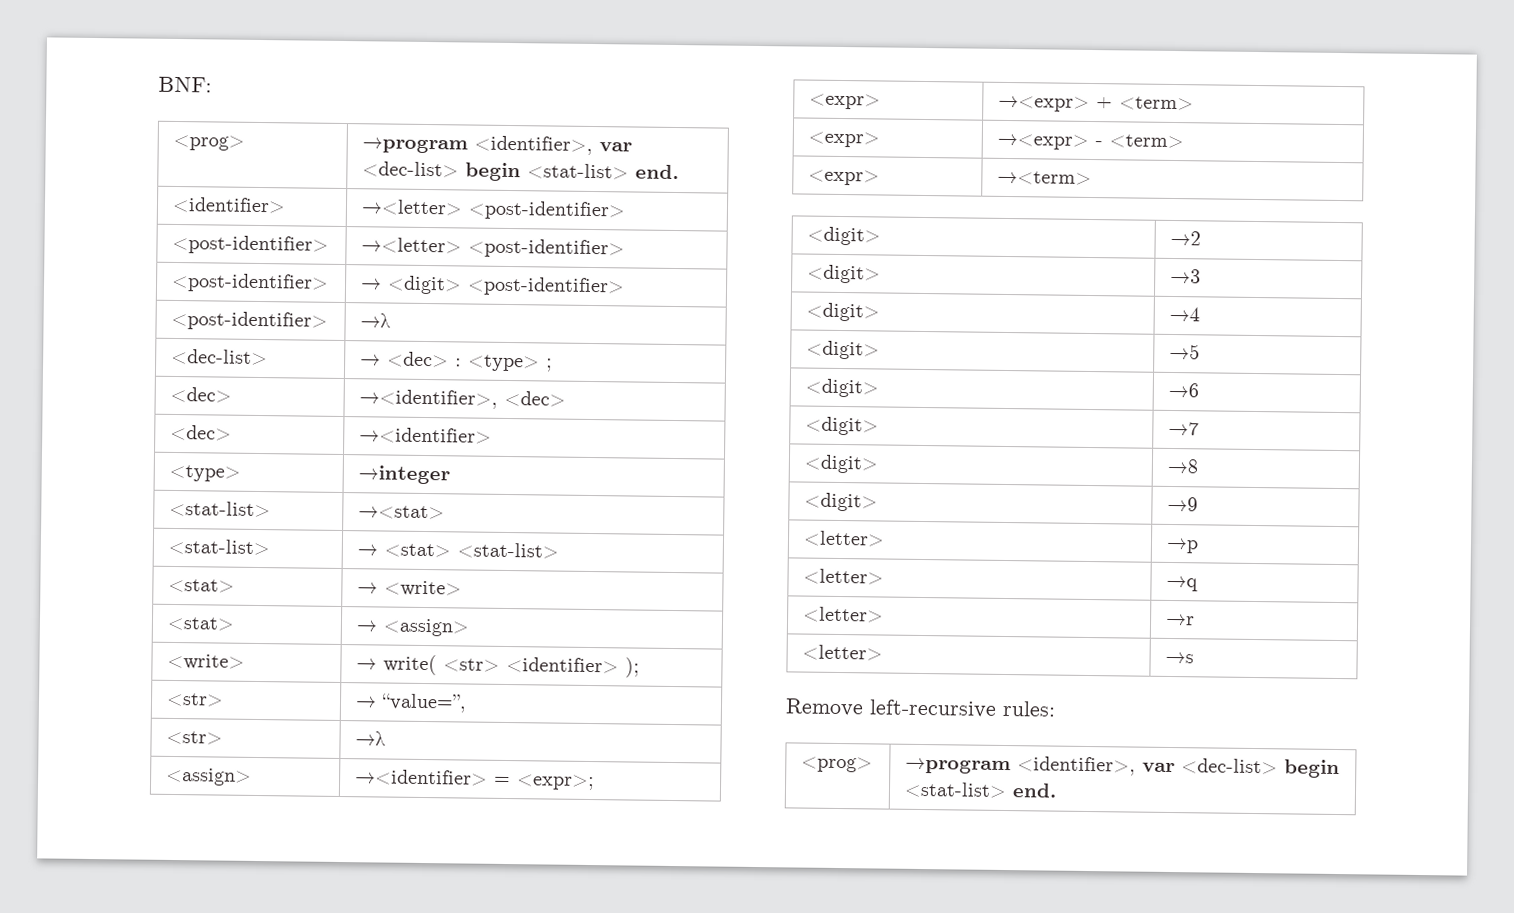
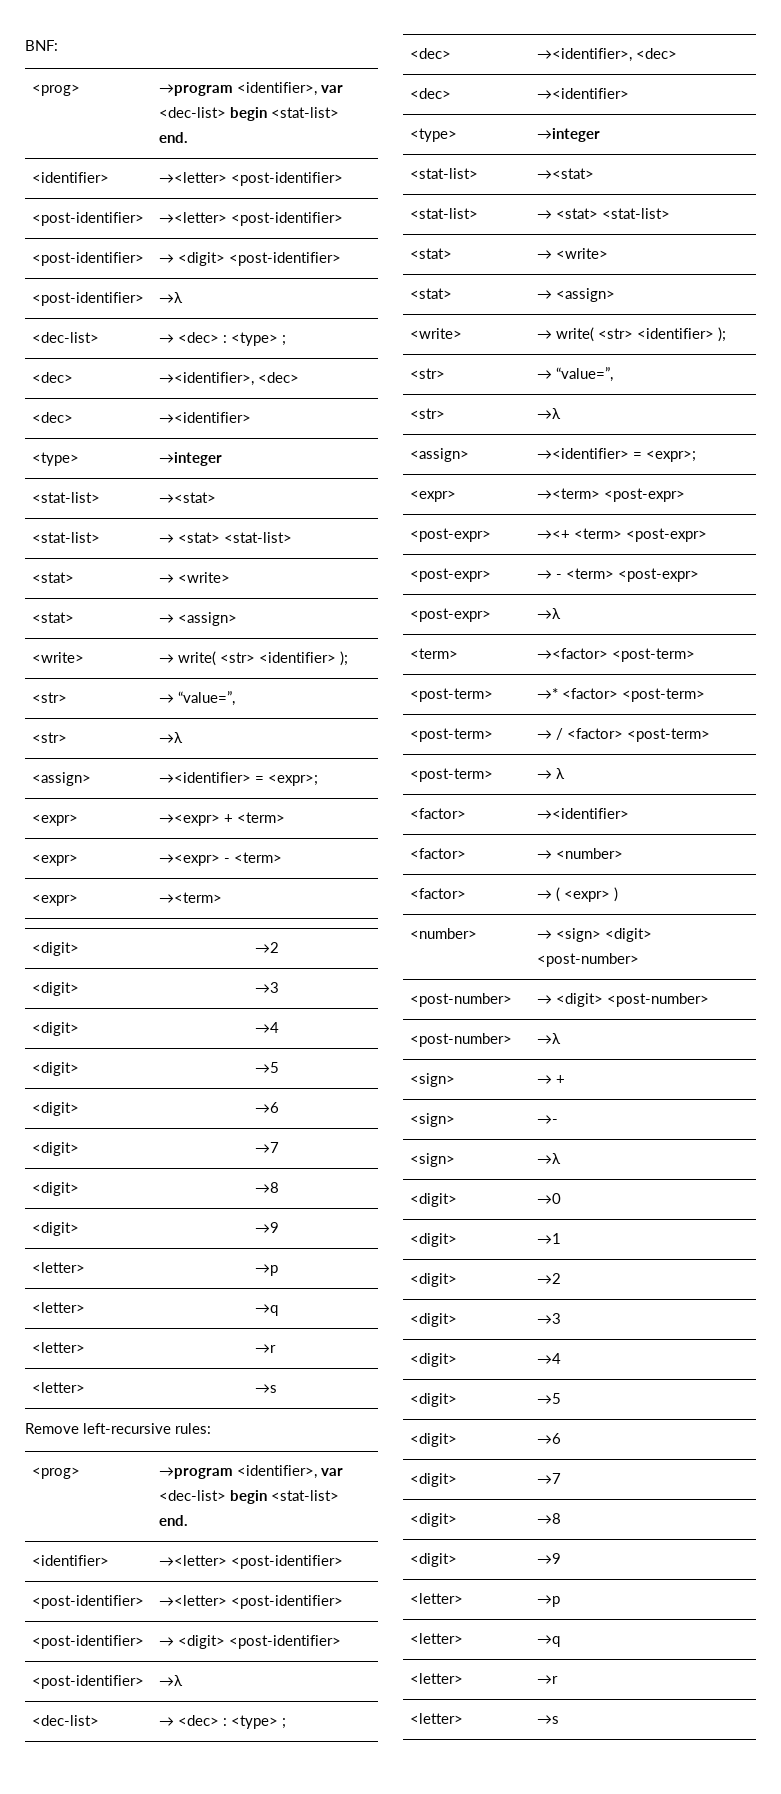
  Remove left-recursive rules:
  <prog> | →program <identifier>, var <dec-list> begin <stat-list> end.
+ <identifier> | →<letter> <post-identifier>
+ <post-identifier> | →<letter> <post-identifier>
+ <post-identifier> | → <digit> <post-identifier>
+ <post-identifier> | →λ
+ <dec-list> | → <dec> : <type> ;
+ <dec> | →<identifier>, <dec>
+ <dec> | →<identifier>
+ <type> | →integer
+ <stat-list> | →<stat>
+ <stat-list> | → <stat> <stat-list>
+ <stat> | → <write>
+ <stat> | → <assign>
+ <write> | → write( <str> <identifier> );
+ <str> | → “value=”,
+ <str> | →λ
+ <assign> | →<identifier> = <expr>;
+ <expr> | →<term> <post-expr>
+ <post-expr> | →<+ <term> <post-expr>
+ <post-expr> | → - <term> <post-expr>
+ <post-expr> | →λ
+ <term> | →<factor> <post-term>
+ <post-term> | →* <factor> <post-term>
+ <post-term> | → / <factor> <post-term>
+ <post-term> | → λ
+ <factor> | →<identifier>
+ <factor> | → <number>
+ <factor> | → ( <expr> )
+ <number> | → <sign> <digit> <post-number>
+ <post-number> | → <digit> <post-number>
+ <post-number> | →λ
+ <sign> | → +
+ <sign> | →-
+ <sign> | →λ
+ <digit> | →0
+ <digit> | →1
+ <digit> | →2
+ <digit> | →3
+ <digit> | →4
+ <digit> | →5
+ <digit> | →6
+ <digit> | →7
+ <digit> | →8
+ <digit> | →9
+ <letter> | →p
+ <letter> | →q
+ <letter> | →r
+ <letter> | →s

